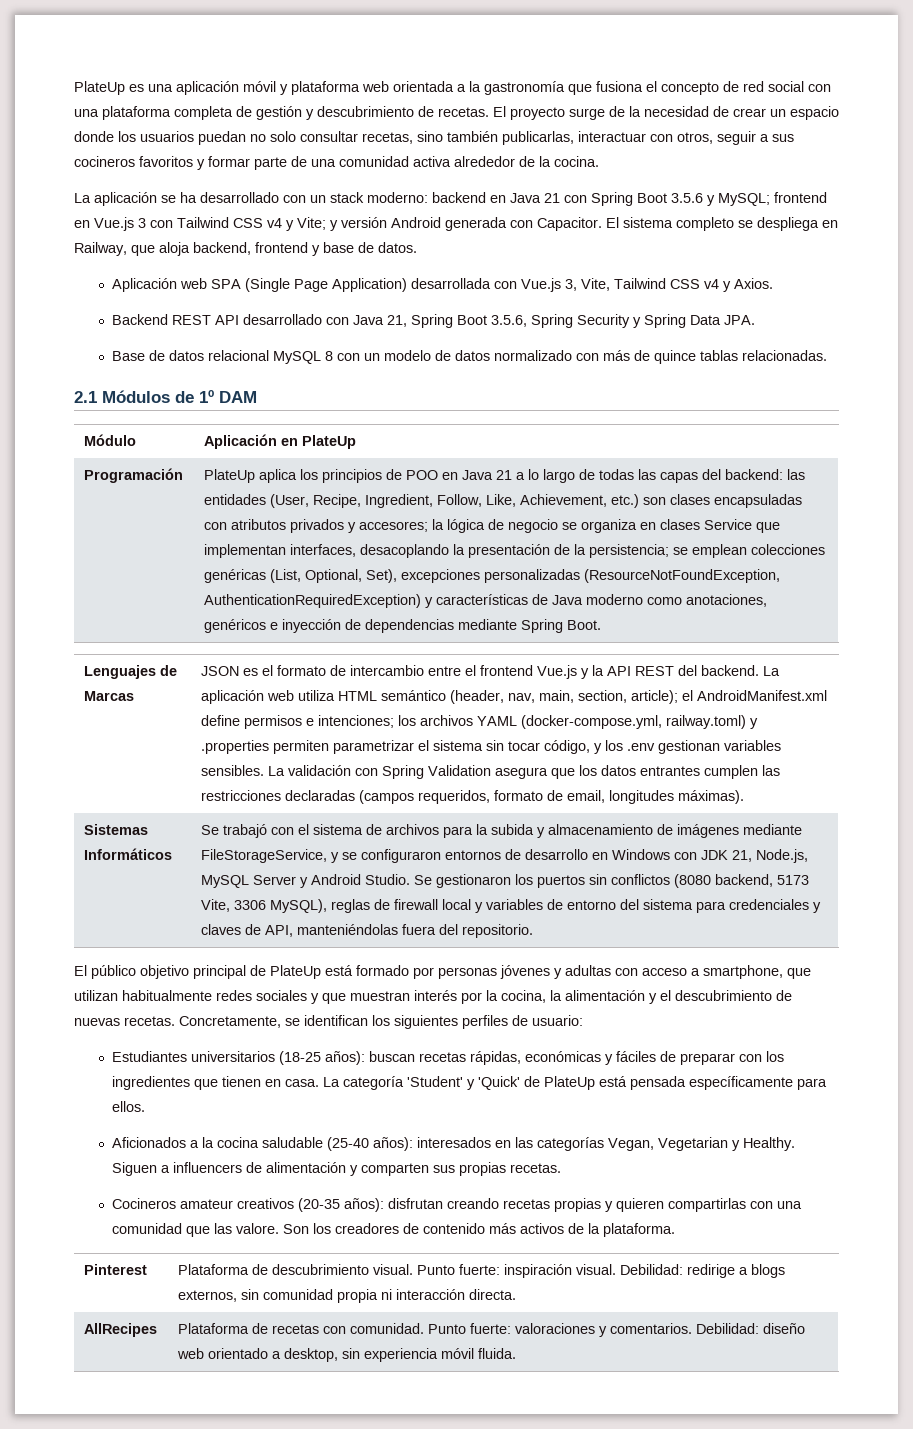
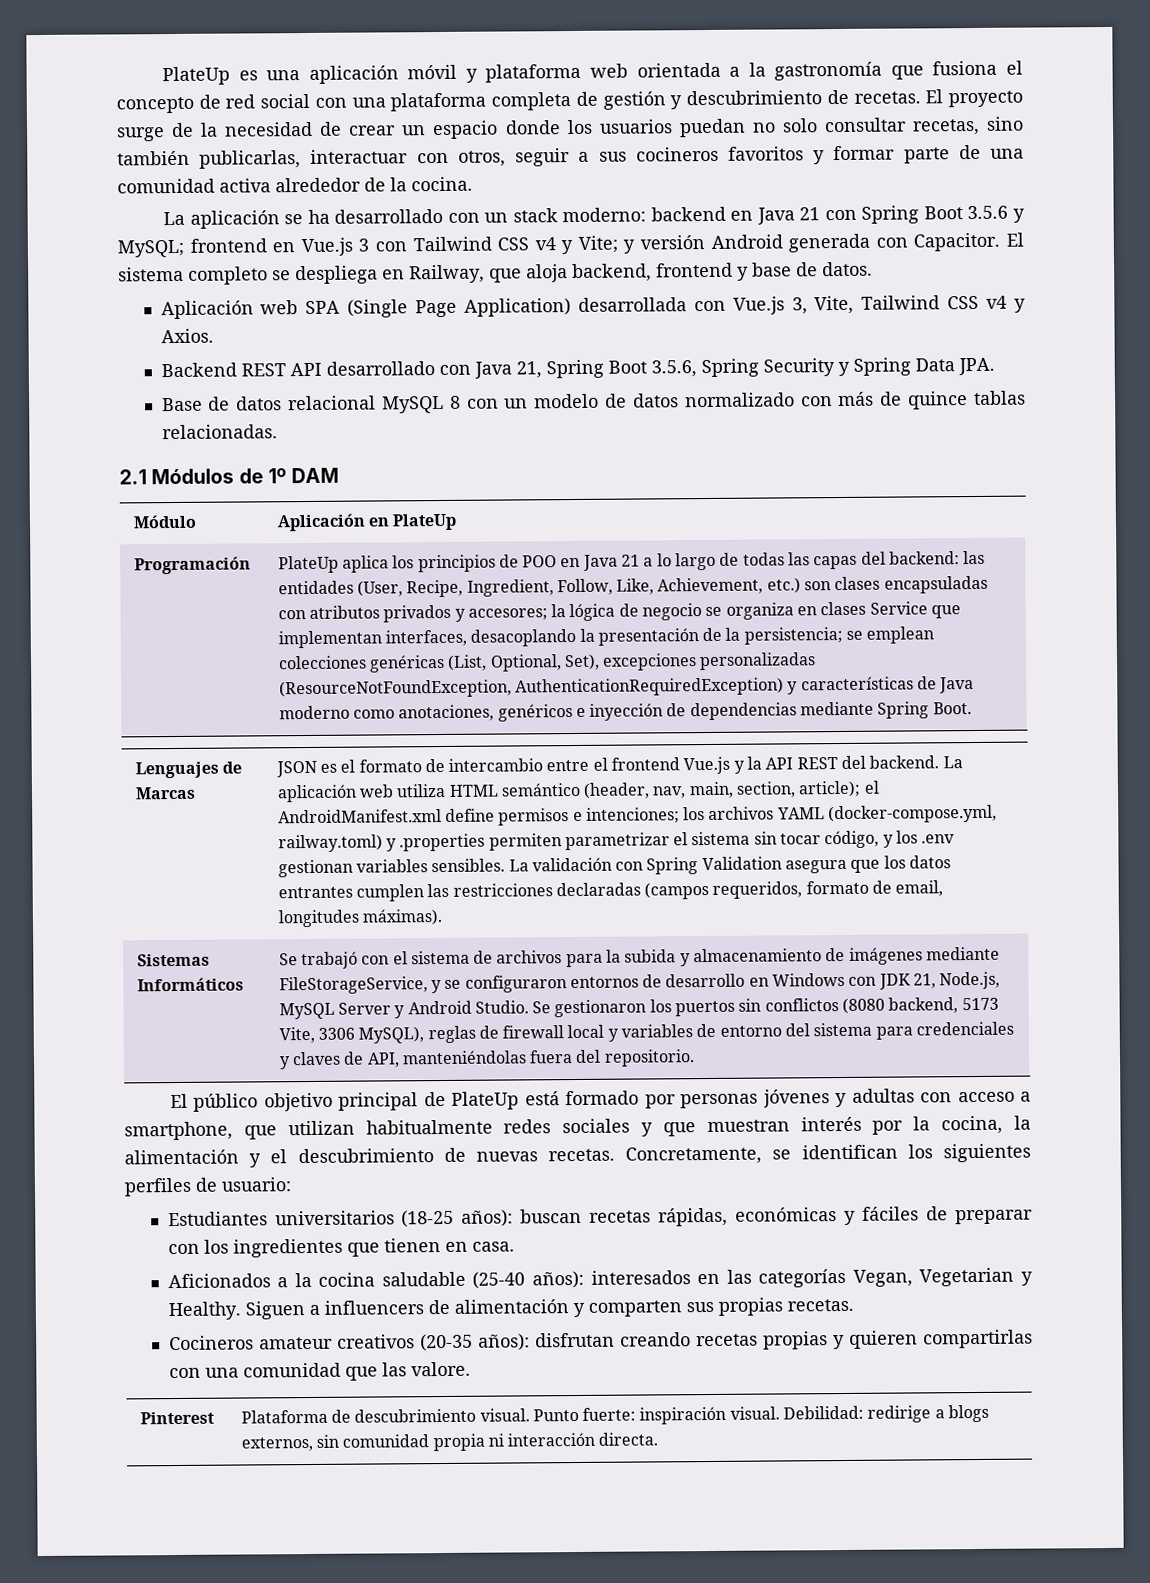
- La categoría 'Student' y 'Quick' de PlateUp está pensada específicamente para ellos.
- Son los creadores de contenido más activos de la plataforma.
- AllRecipes | Plataforma de recetas con comunidad. Punto fuerte: valoraciones y comentarios. Debilidad: diseño web orientado a desktop, sin experiencia móvil fluida.

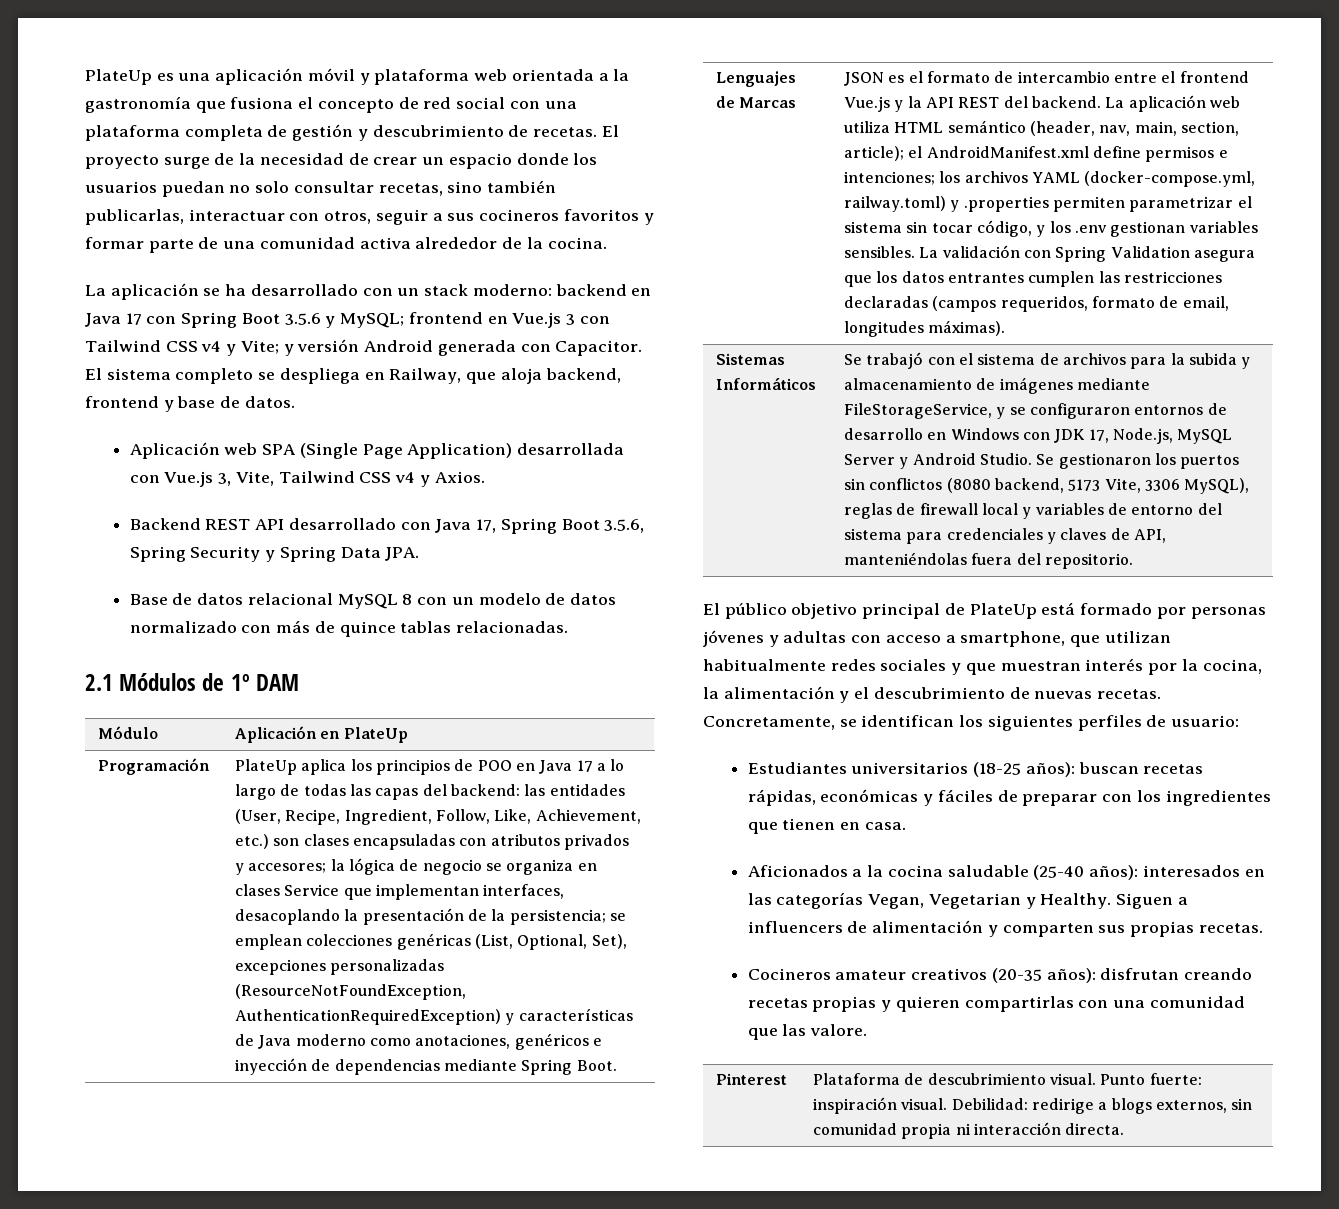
- La aplicación se ha desarrollado con un stack moderno: backend en Java 21 con Spring Boot 3.5.6 y MySQL; frontend en Vue.js 3 con Tailwind CSS v4 y Vite; y versión Android generada con Capacitor.
+ La aplicación se ha desarrollado con un stack moderno: backend en Java 17 con Spring Boot 3.5.6 y MySQL; frontend en Vue.js 3 con Tailwind CSS v4 y Vite; y versión Android generada con Capacitor.
- Backend REST API desarrollado con Java 21, Spring Boot 3.5.6, Spring Security y Spring Data JPA.
+ Backend REST API desarrollado con Java 17, Spring Boot 3.5.6, Spring Security y Spring Data JPA.
- PlateUp aplica los principios de POO en Java 21 a lo largo de todas las capas del backend:
+ PlateUp aplica los principios de POO en Java 17 a lo largo de todas las capas del backend:
- Se trabajó con el sistema de archivos para la subida y almacenamiento de imágenes mediante FileStorageService, y se configuraron entornos de desarrollo en Windows con JDK 21, Node.js, MySQL Server y Android Studio.
+ Se trabajó con el sistema de archivos para la subida y almacenamiento de imágenes mediante FileStorageService, y se configuraron entornos de desarrollo en Windows con JDK 17, Node.js, MySQL Server y Android Studio.

